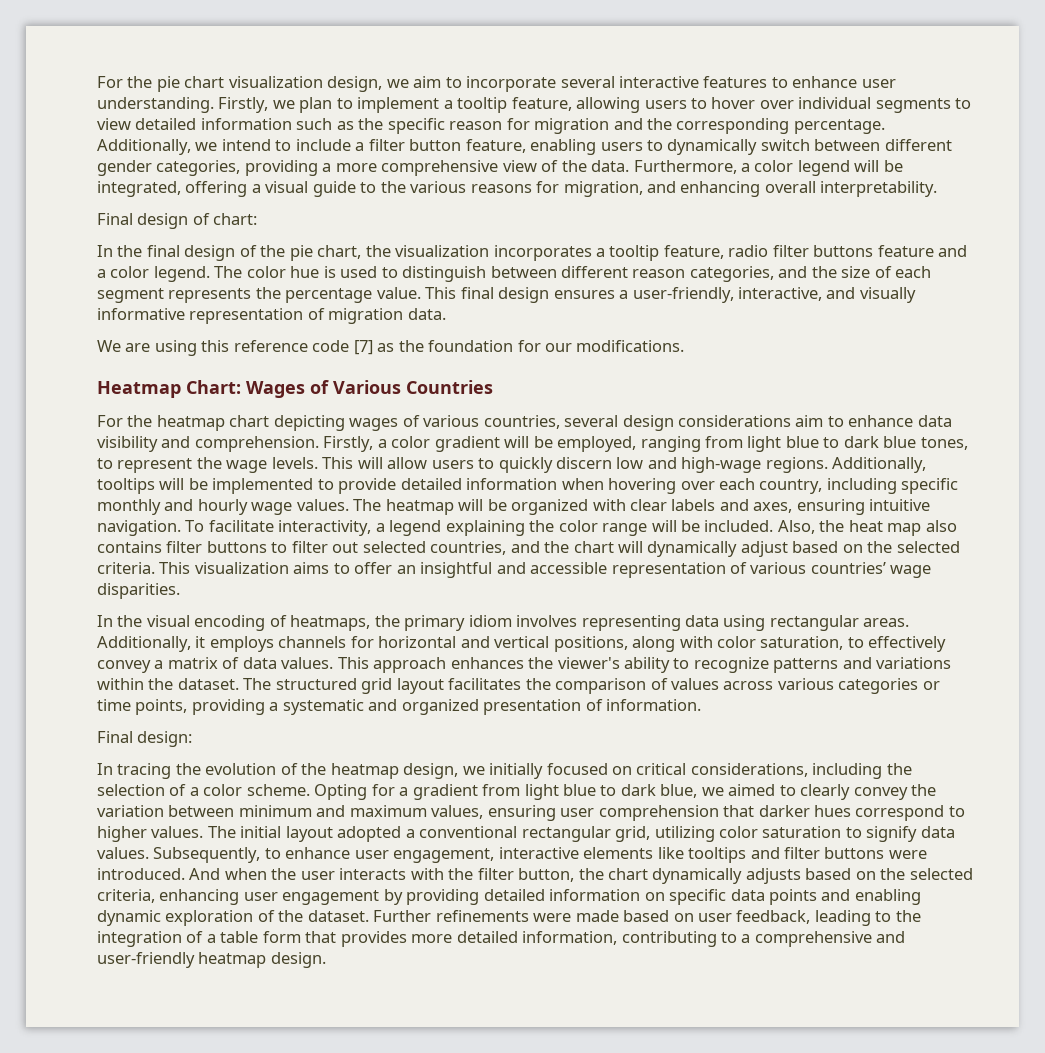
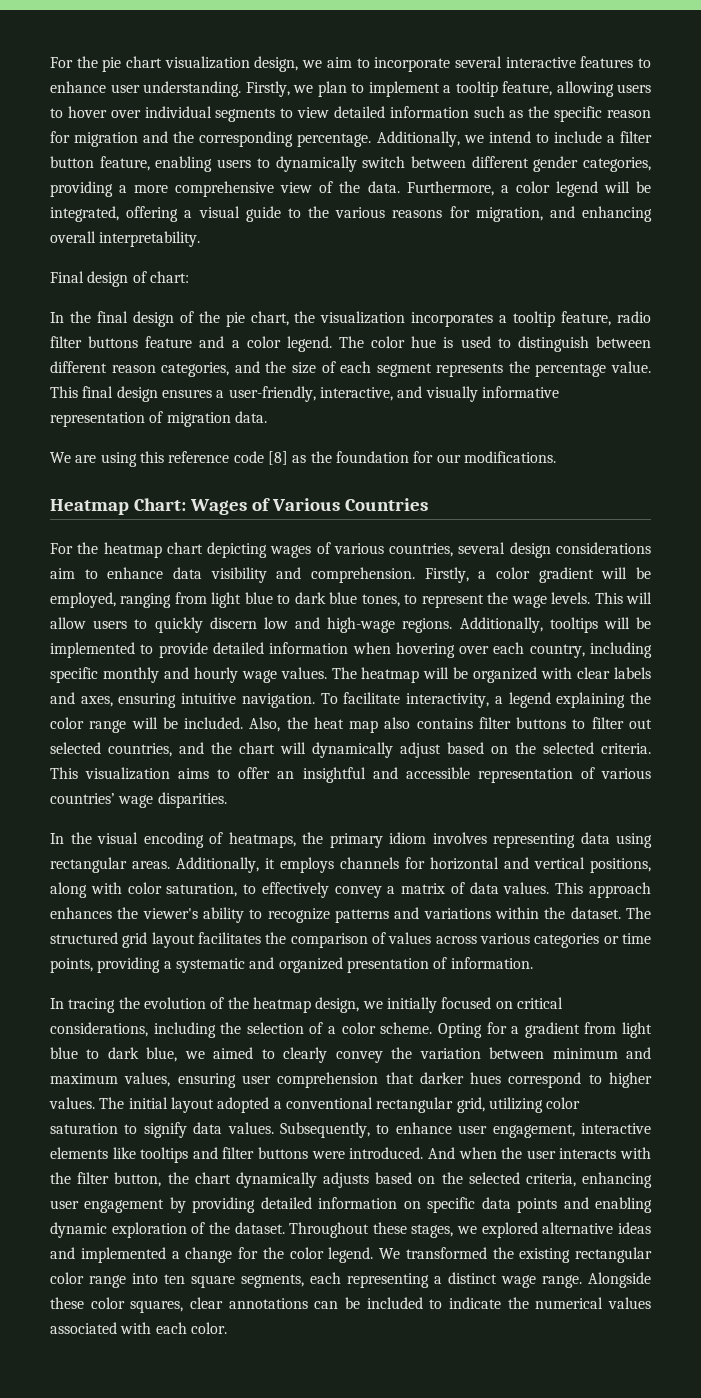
- We are using this reference code [7] as the foundation for our modifications.
+ We are using this reference code [8] as the foundation for our modifications.
- Final design:
- Further refinements were made based on user feedback, leading to the integration of a table form that provides more detailed information, contributing to a comprehensive and user-friendly heatmap design.
+ Throughout these stages, we explored alternative ideas and implemented a change for the color legend. We transformed the existing rectangular color range into ten square segments, each representing a distinct wage range. Alongside these color squares, clear annotations can be included to indicate the numerical values associated with each color.

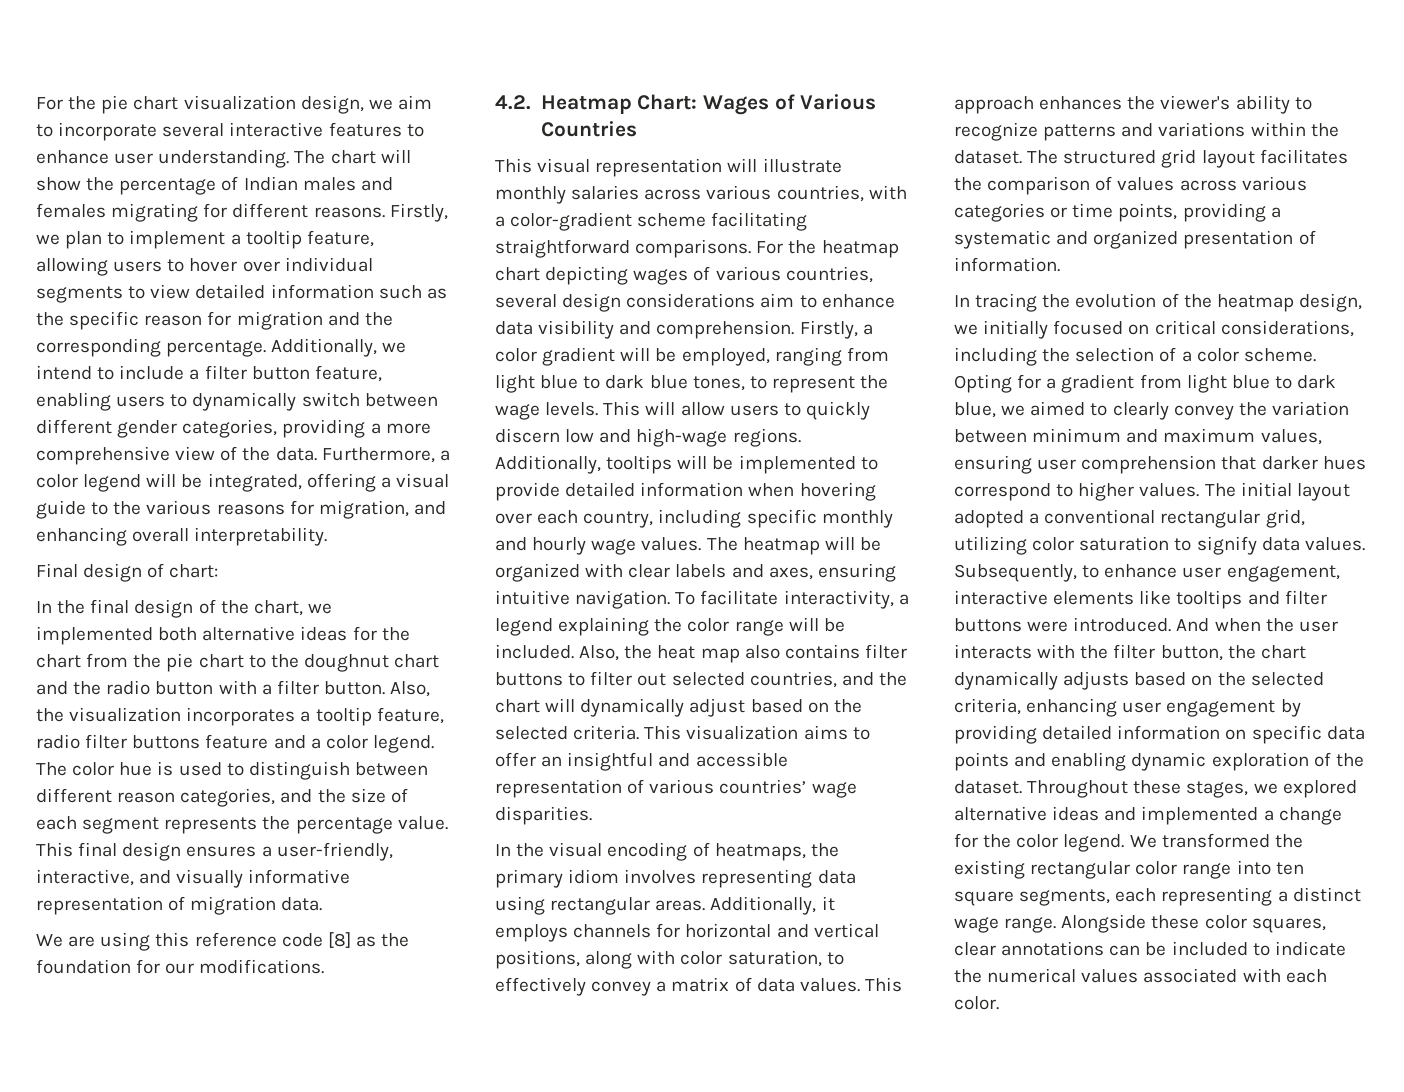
+ The chart will show the percentage of Indian males and females migrating for different reasons.
- In the final design of the pie chart, the visualization incorporates a tooltip feature, radio filter buttons feature and a color legend.
+ In the final design of the chart, we implemented both alternative ideas for the chart from the pie chart to the doughnut chart and the radio button with a filter button. Also, the visualization incorporates a tooltip feature, radio filter buttons feature and a color legend.
- Heatmap Chart: Wages of Various Countries
+ 4.2. Heatmap Chart: Wages of Various Countries
+ This visual representation will illustrate monthly salaries across various countries, with a color-gradient scheme facilitating straightforward comparisons.

